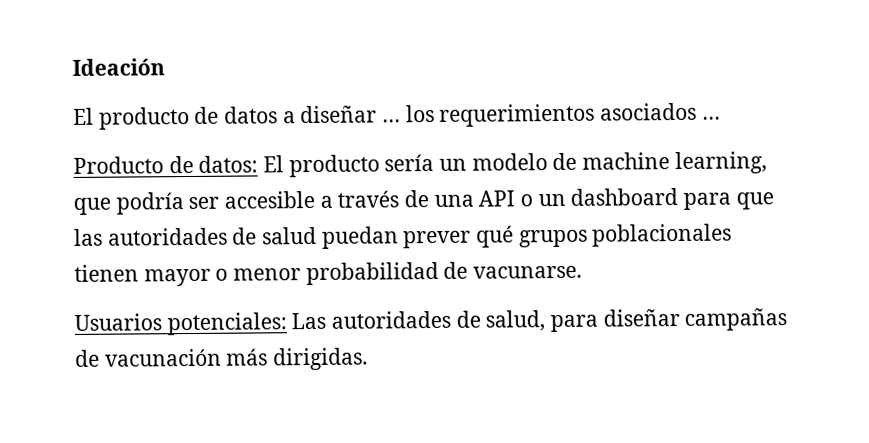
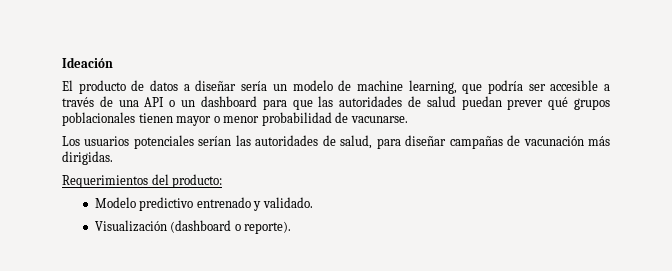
- El producto de datos a diseñar … los requerimientos asociados …
- Producto de datos: El producto sería un modelo de machine learning, que podría ser accesible a través de una API o un dashboard para que las autoridades de salud puedan prever qué grupos poblacionales tienen mayor o menor probabilidad de vacunarse.
+ El producto de datos a diseñar sería un modelo de machine learning, que podría ser accesible a través de una API o un dashboard para que las autoridades de salud puedan prever qué grupos poblacionales tienen mayor o menor probabilidad de vacunarse.
- Usuarios potenciales: Las autoridades de salud, para diseñar campañas de vacunación más dirigidas.
+ Los usuarios potenciales serían las autoridades de salud, para diseñar campañas de vacunación más dirigidas.
+ Requerimientos del producto:
+ Modelo predictivo entrenado y validado.
+ Visualización (dashboard o reporte).

